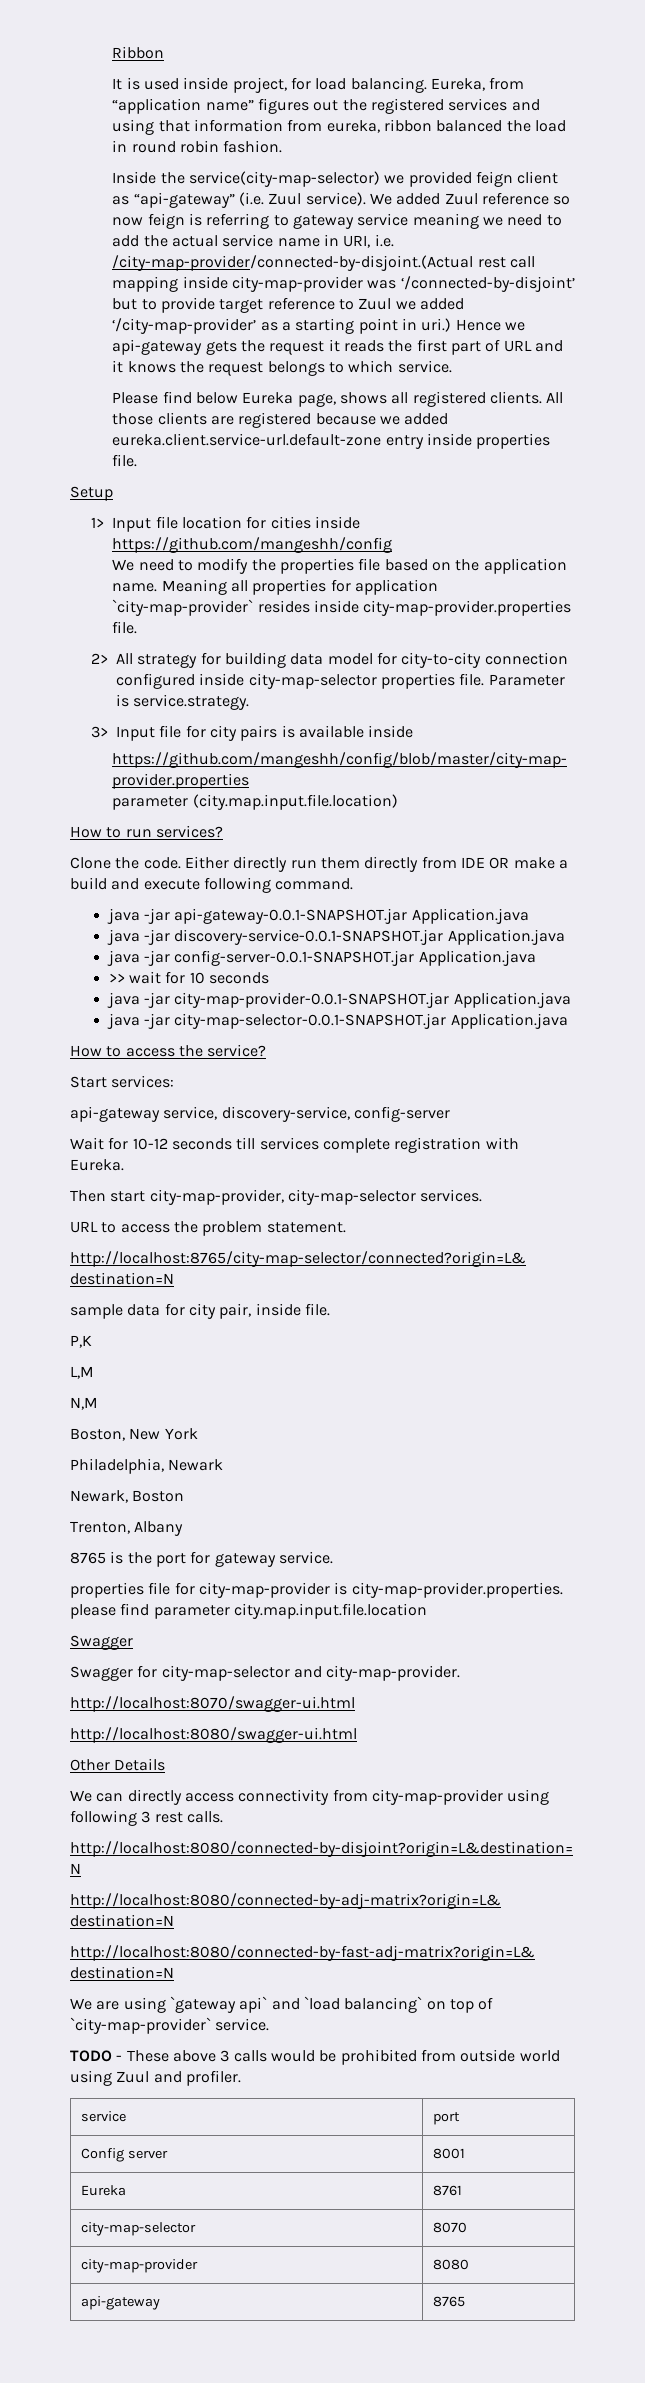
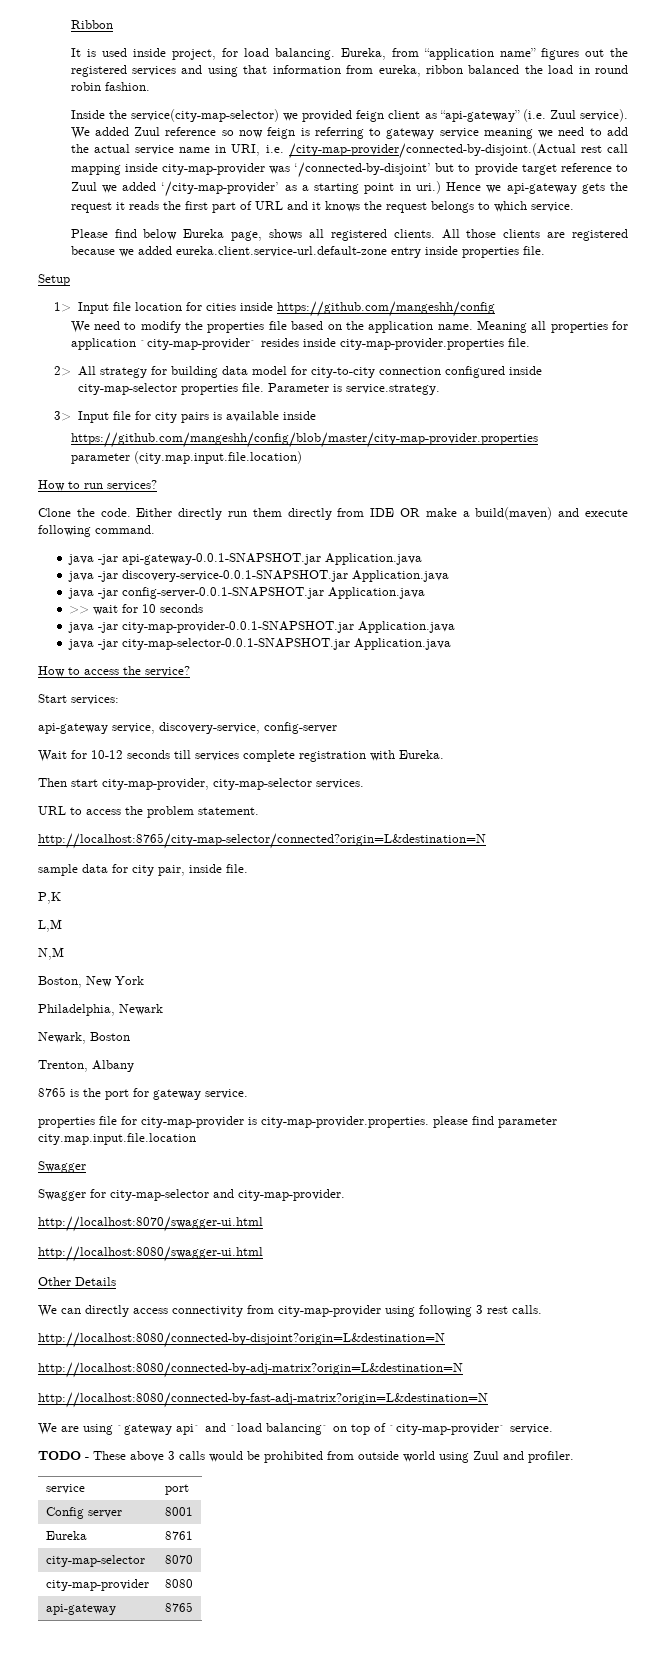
- Either directly run them directly from IDE OR make a build and execute following command.
+ Either directly run them directly from IDE OR make a build(maven) and execute following command.

